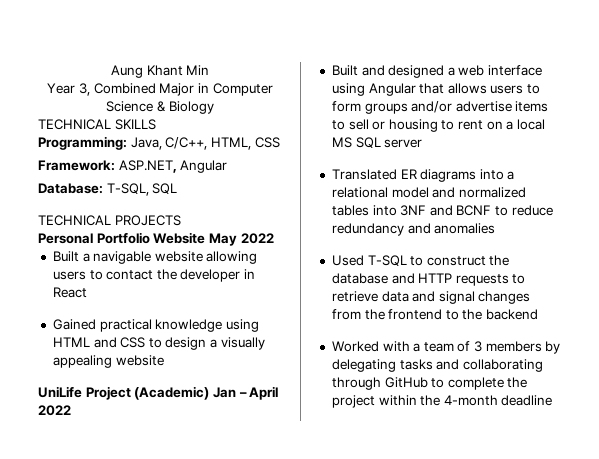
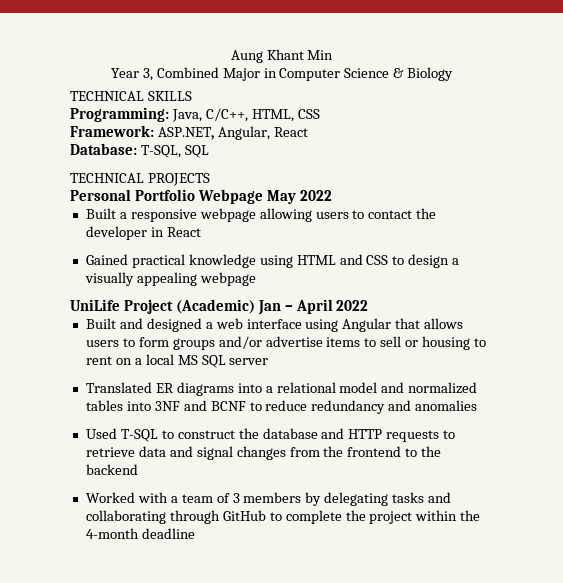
- Framework: ASP.NET, Angular
+ Framework: ASP.NET, Angular, React
- Personal Portfolio Website May 2022
+ Personal Portfolio Webpage May 2022
- Built a navigable website allowing users to contact the developer in React
+ Built a responsive webpage allowing users to contact the developer in React
- Gained practical knowledge using HTML and CSS to design a visually appealing website
+ Gained practical knowledge using HTML and CSS to design a visually appealing webpage

